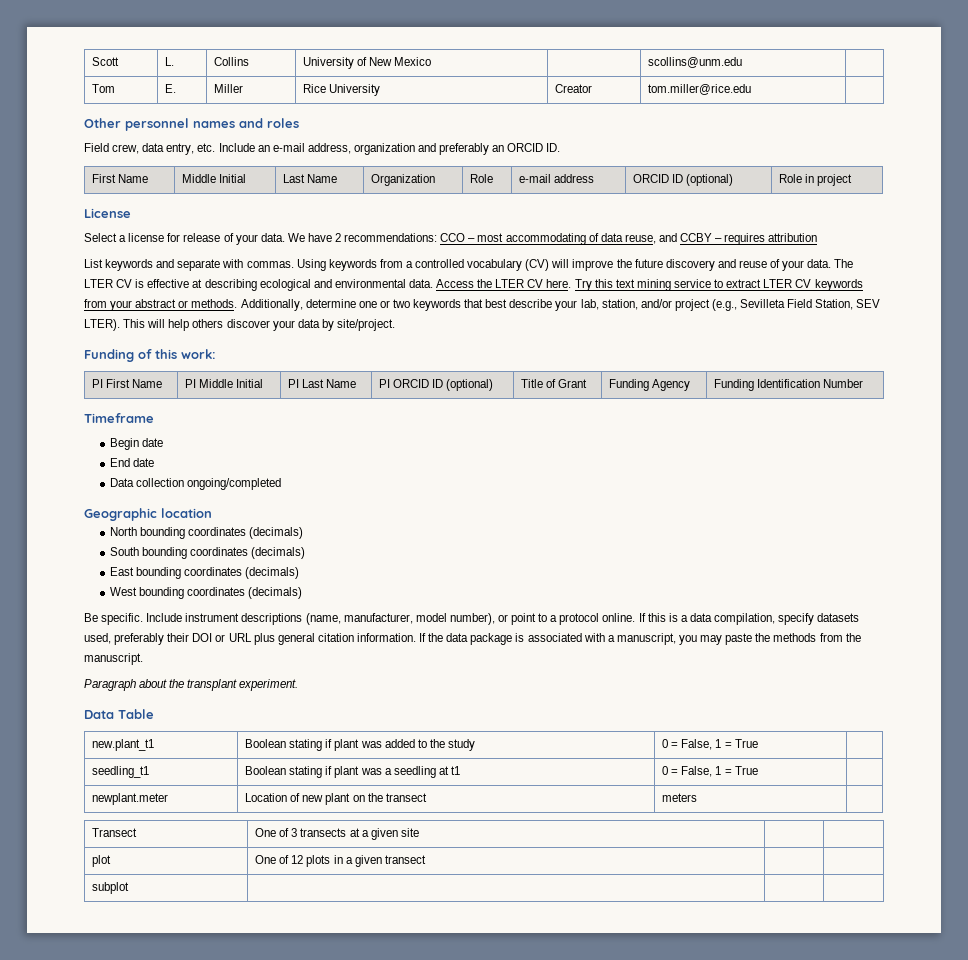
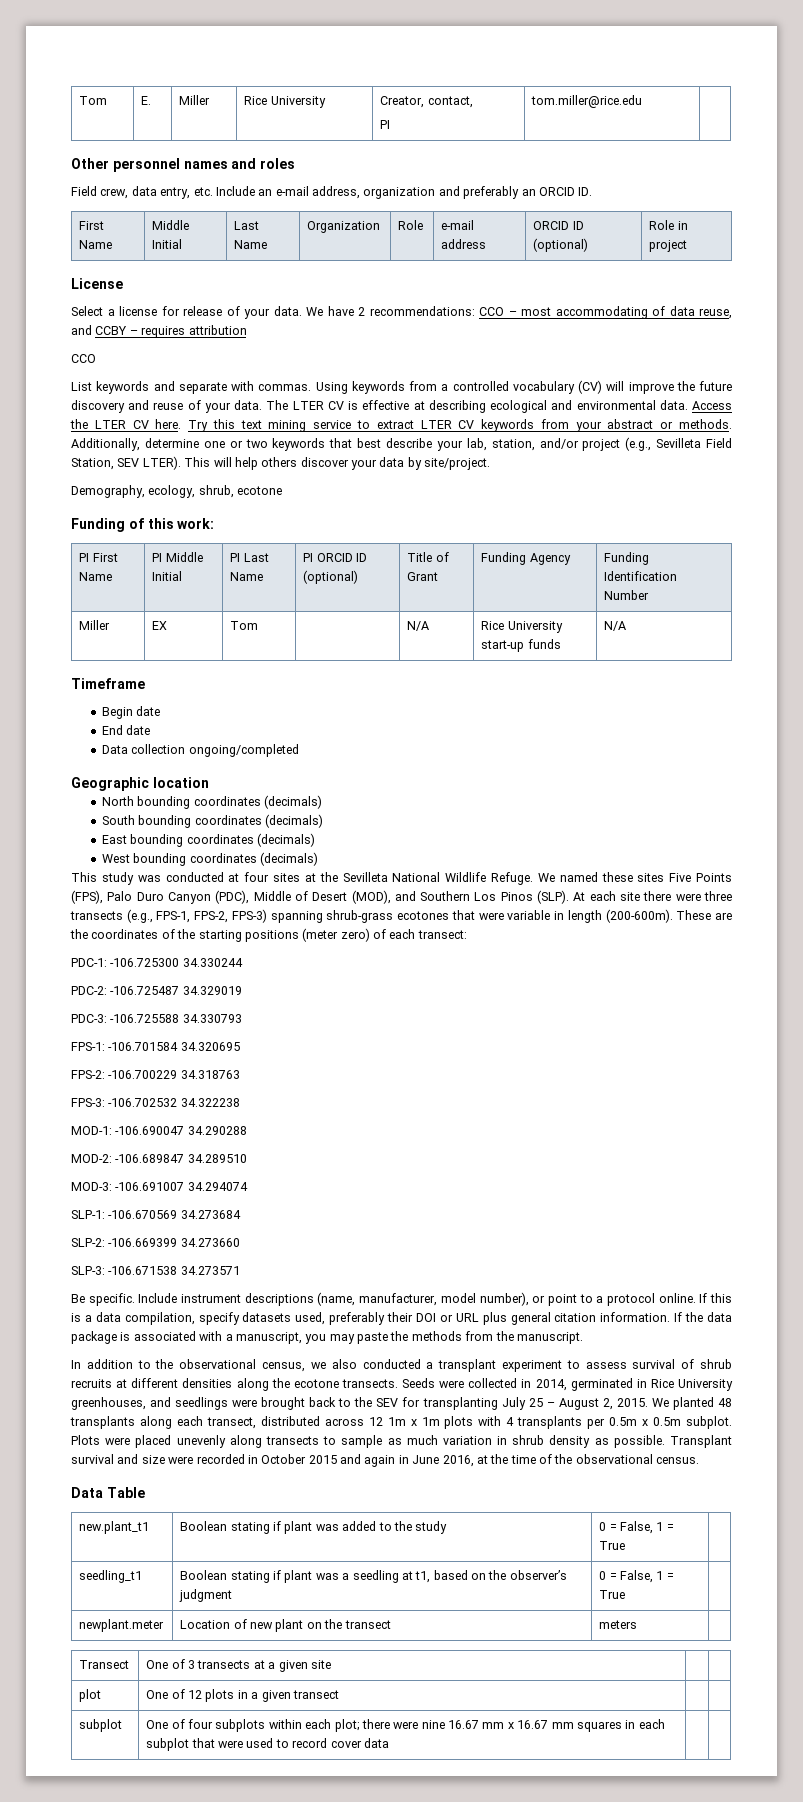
- Scott | L. | Collins | University of New Mexico | | scollins@unm.edu |
- Tom | E. | Miller | Rice University | Creator | tom.miller@rice.edu |
+ Tom | E. | Miller | Rice University | Creator, contact,
+ PI | tom.miller@rice.edu |
  We have 2 recommendations: CCO – most accommodating of data reuse, and CCBY – requires attribution
+ CCO
+ Demography, ecology, shrub, ecotone
+ Miller | EX | Tom | | N/A | Rice University start-up funds | N/A
+ This study was conducted at four sites at the Sevilleta National Wildlife Refuge. We named these sites Five Points (FPS), Palo Duro Canyon (PDC), Middle of Desert (MOD), and Southern Los Pinos (SLP). At each site there were three transects (e.g., FPS-1, FPS-2, FPS-3) spanning shrub-grass ecotones that were variable in length (200-600m). These are the coordinates of the starting positions (meter zero) of each transect:
+ PDC-1: -106.725300 34.330244
+ PDC-2: -106.725487 34.329019
+ PDC-3: -106.725588 34.330793
+ FPS-1: -106.701584 34.320695
+ FPS-2: -106.700229 34.318763
+ FPS-3: -106.702532 34.322238
+ MOD-1: -106.690047 34.290288
+ MOD-2: -106.689847 34.289510
+ MOD-3: -106.691007 34.294074
+ SLP-1: -106.670569 34.273684
+ SLP-2: -106.669399 34.273660
+ SLP-3: -106.671538 34.273571
- Paragraph about the transplant experiment.
+ In addition to the observational census, we also conducted a transplant experiment to assess survival of shrub recruits at different densities along the ecotone transects. Seeds were collected in 2014, germinated in Rice University greenhouses, and seedlings were brought back to the SEV for transplanting July 25 – August 2, 2015. We planted 48 transplants along each transect, distributed across 12 1m x 1m plots with 4 transplants per 0.5m x 0.5m subplot. Plots were placed unevenly along transects to sample as much variation in shrub density as possible. Transplant survival and size were recorded in October 2015 and again in June 2016, at the time of the observational census.
- seedling_t1 | Boolean stating if plant was a seedling at t1 | 0 = False, 1 = True |
+ seedling_t1 | Boolean stating if plant was a seedling at t1, based on the observer’s judgment | 0 = False, 1 = True |
- subplot | | |
+ subplot | One of four subplots within each plot; there were nine 16.67 mm x 16.67 mm squares in each subplot that were used to record cover data | |

